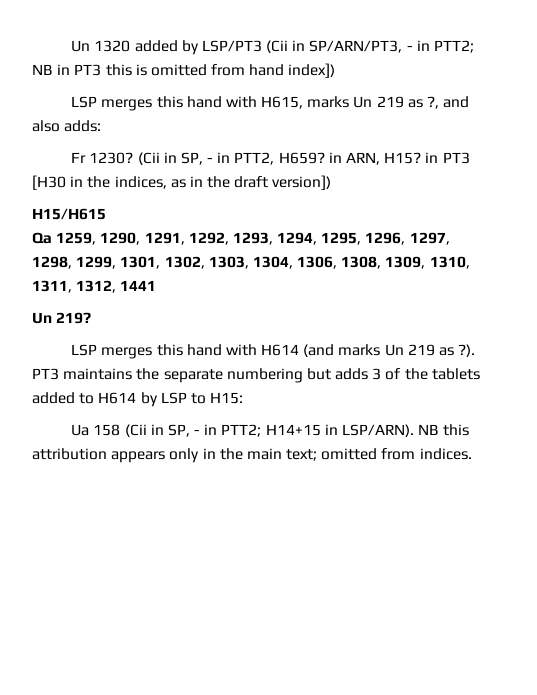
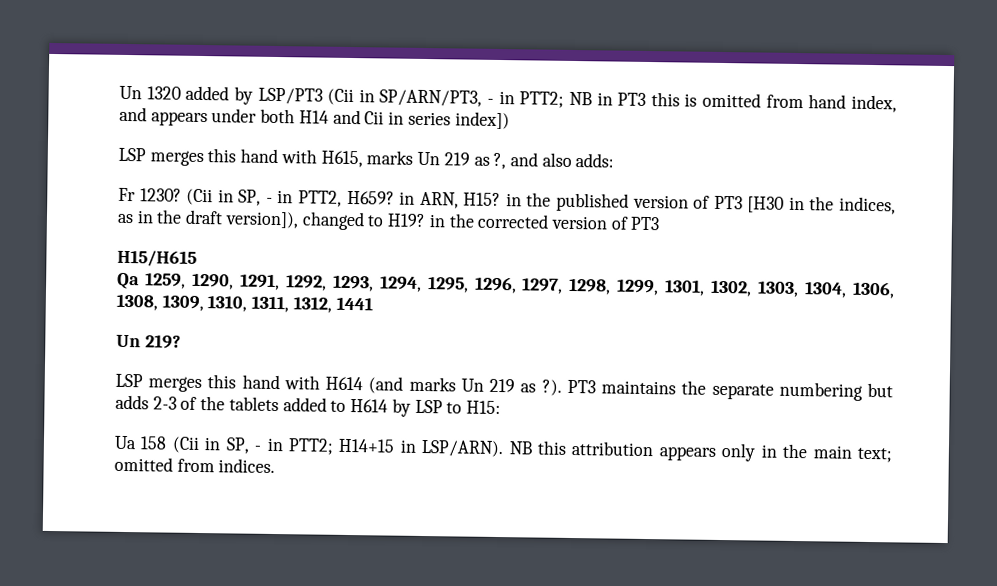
- Un 1320 added by LSP/PT3 (Cii in SP/ARN/PT3, - in PTT2; NB in PT3 this is omitted from hand index])
+ Un 1320 added by LSP/PT3 (Cii in SP/ARN/PT3, - in PTT2; NB in PT3 this is omitted from hand index, and appears under both H14 and Cii in series index])
- (Cii in SP, - in PTT2, H659? in ARN, H15? in PT3 [H30 in the indices, as in the draft version])
+ (Cii in SP, - in PTT2, H659? in ARN, H15? in the published version of PT3 [H30 in the indices, as in the draft version]), changed to H19? in the corrected version of PT3
- PT3 maintains the separate numbering but adds 3 of the tablets added to H614 by LSP to H15:
+ PT3 maintains the separate numbering but adds 2-3 of the tablets added to H614 by LSP to H15:

